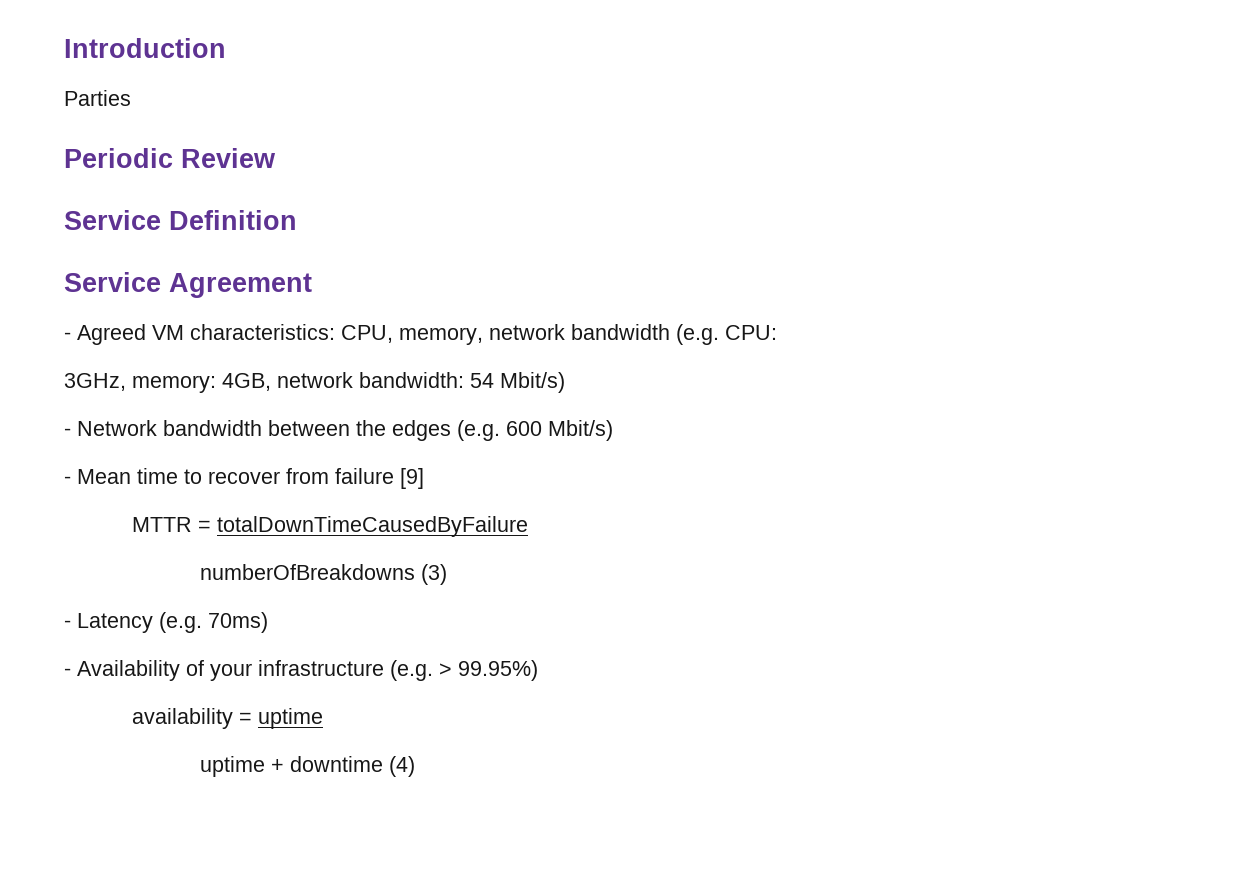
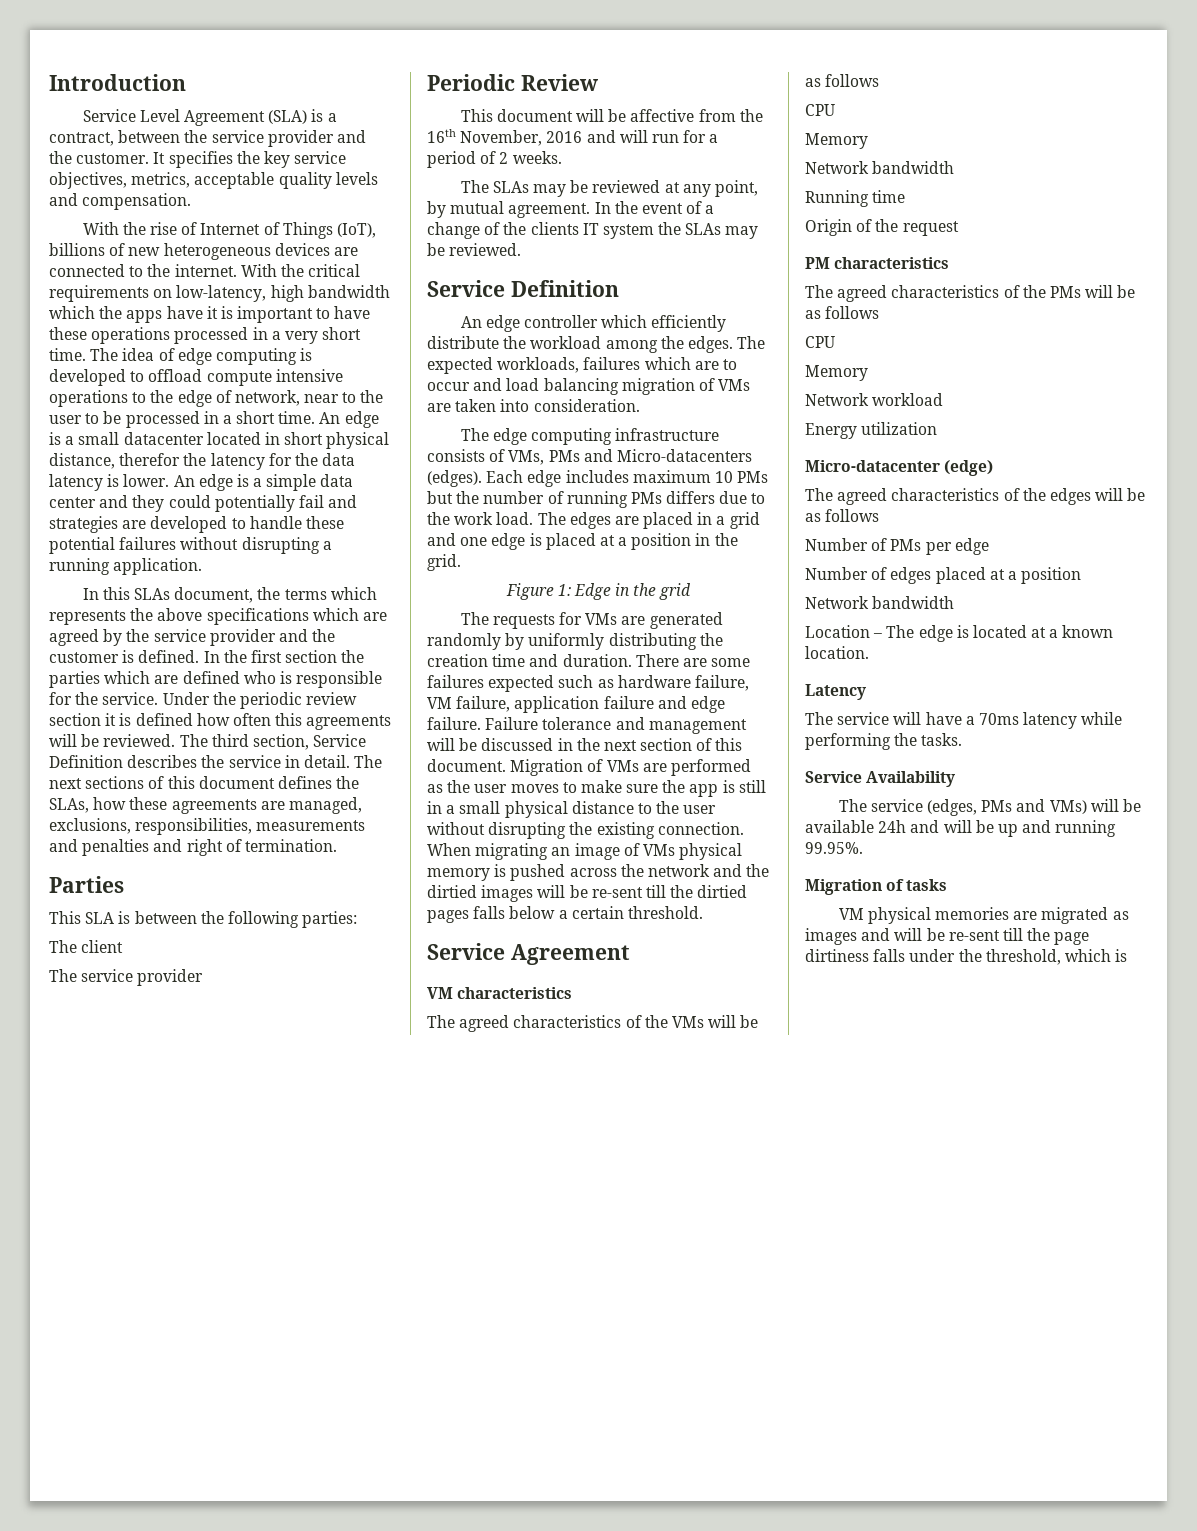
+ Service Level Agreement (SLA) is a contract, between the service provider and the customer. It specifies the key service objectives, metrics, acceptable quality levels and compensation.
+ With the rise of Internet of Things (IoT), billions of new heterogeneous devices are connected to the internet. With the critical requirements on low-latency, high bandwidth which the apps have it is important to have these operations processed in a very short time. The idea of edge computing is developed to offload compute intensive operations to the edge of network, near to the user to be processed in a short time. An edge is a small datacenter located in short physical distance, therefor the latency for the data latency is lower. An edge is a simple data center and they could potentially fail and strategies are developed to handle these potential failures without disrupting a running application.
+ In this SLAs document, the terms which represents the above specifications which are agreed by the service provider and the customer is defined. In the first section the parties which are defined who is responsible for the service. Under the periodic review section it is defined how often this agreements will be reviewed. The third section, Service Definition describes the service in detail. The next sections of this document defines the SLAs, how these agreements are managed, exclusions, responsibilities, measurements and penalties and right of termination.
  Parties
+ This SLA is between the following parties:
+ The client
+ The service provider
  Periodic Review
+ This document will be affective from the 16th November, 2016 and will run for a period of 2 weeks.
+ The SLAs may be reviewed at any point, by mutual agreement. In the event of a change of the clients IT system the SLAs may be reviewed.
  Service Definition
+ An edge controller which efficiently distribute the workload among the edges. The expected workloads, failures which are to occur and load balancing migration of VMs are taken into consideration.
+ The edge computing infrastructure consists of VMs, PMs and Micro-datacenters (edges). Each edge includes maximum 10 PMs but the number of running PMs differs due to the work load. The edges are placed in a grid and one edge is placed at a position in the grid.
+ Figure 1: Edge in the grid
+ The requests for VMs are generated randomly by uniformly distributing the creation time and duration. There are some failures expected such as hardware failure, VM failure, application failure and edge failure. Failure tolerance and management will be discussed in the next section of this document. Migration of VMs are performed as the user moves to make sure the app is still in a small physical distance to the user without disrupting the existing connection. When migrating an image of VMs physical memory is pushed across the network and the dirtied images will be re-sent till the dirtied pages falls below a certain threshold.
  Service Agreement
- - Agreed VM characteristics: CPU, memory, network bandwidth (e.g. CPU:
- 3GHz, memory: 4GB, network bandwidth: 54 Mbit/s)
- - Network bandwidth between the edges (e.g. 600 Mbit/s)
- - Mean time to recover from failure [9]
- MTTR = totalDownTimeCausedByFailure
- numberOfBreakdowns (3)
- - Latency (e.g. 70ms)
- - Availability of your infrastructure (e.g. > 99.95%)
- availability = uptime
- uptime + downtime (4)
+ VM characteristics
+ The agreed characteristics of the VMs will be as follows
+ CPU
+ Memory
+ Network bandwidth
+ Running time
+ Origin of the request
+ PM characteristics
+ The agreed characteristics of the PMs will be as follows
+ CPU
+ Memory
+ Network workload
+ Energy utilization
+ Micro-datacenter (edge)
+ The agreed characteristics of the edges will be as follows
+ Number of PMs per edge
+ Number of edges placed at a position
+ Network bandwidth
+ Location – The edge is located at a known location.
+ Latency
+ The service will have a 70ms latency while performing the tasks.
+ Service Availability
+ The service (edges, PMs and VMs) will be available 24h and will be up and running 99.95%.
+ Migration of tasks
+ VM physical memories are migrated as images and will be re-sent till the page dirtiness falls under the threshold, which is

